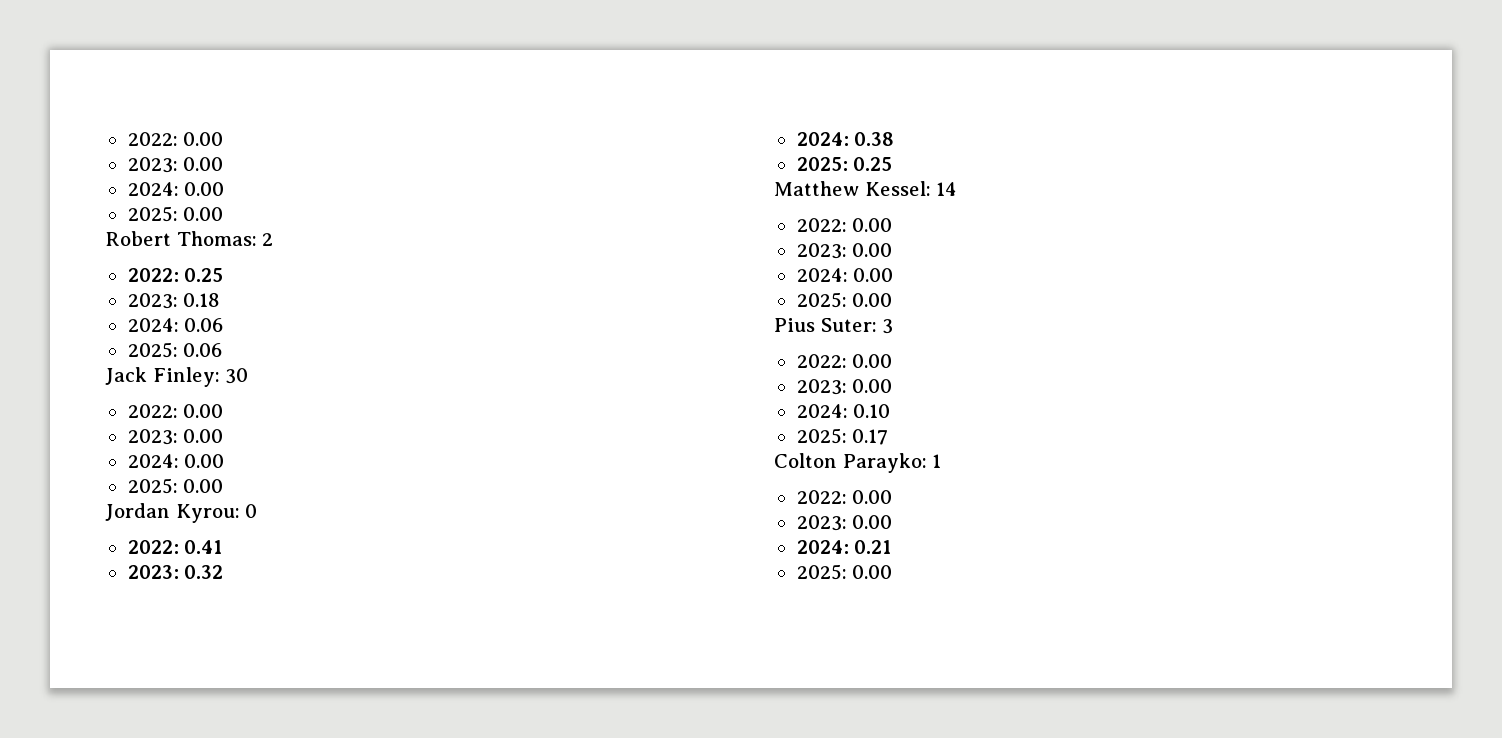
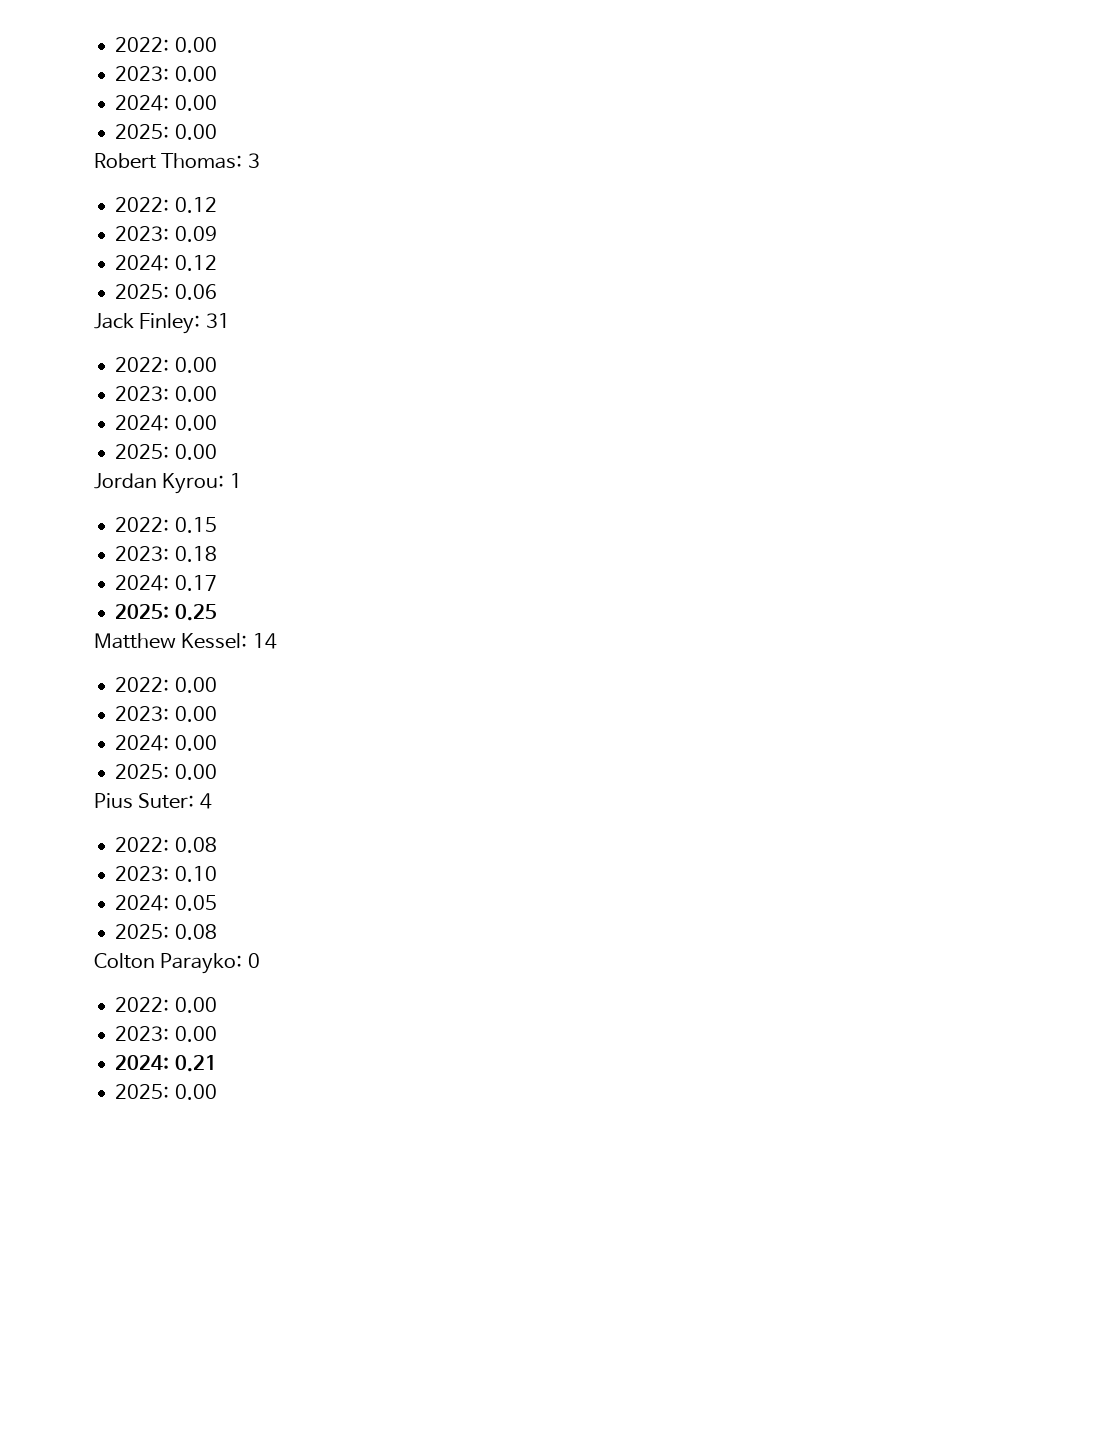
- Robert Thomas: 2
- 2022: 0.25
- 2023: 0.18
- 2024: 0.06
+ Robert Thomas: 3
+ 2022: 0.12
+ 2023: 0.09
+ 2024: 0.12
- Jack Finley: 30
+ Jack Finley: 31
- Jordan Kyrou: 0
- 2022: 0.41
- 2023: 0.32
- 2024: 0.38
+ Jordan Kyrou: 1
+ 2022: 0.15
+ 2023: 0.18
+ 2024: 0.17
- Pius Suter: 3
- 2022: 0.00
- 2023: 0.00
- 2024: 0.10
- 2025: 0.17
+ Pius Suter: 4
+ 2022: 0.08
+ 2023: 0.10
+ 2024: 0.05
+ 2025: 0.08
- Colton Parayko: 1
+ Colton Parayko: 0

